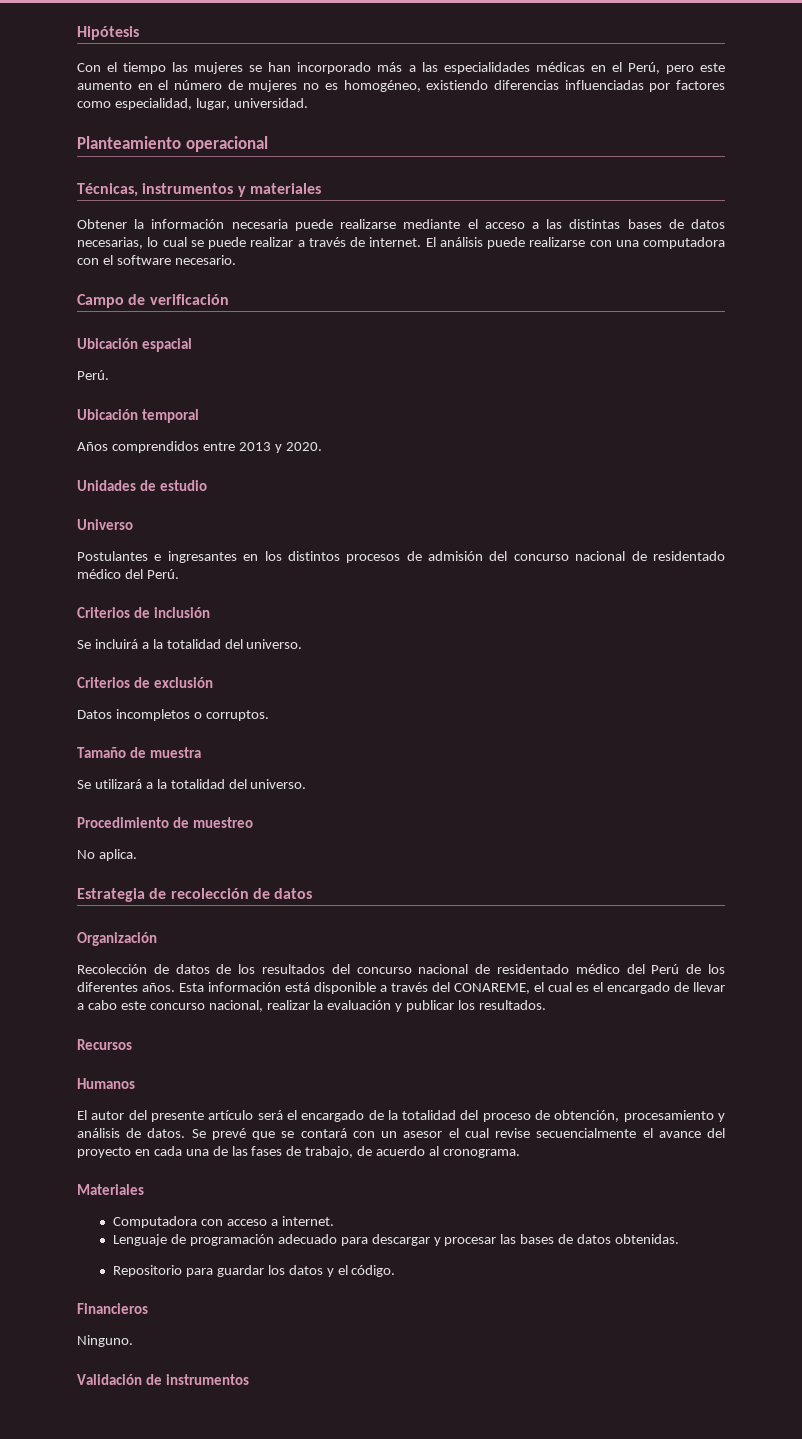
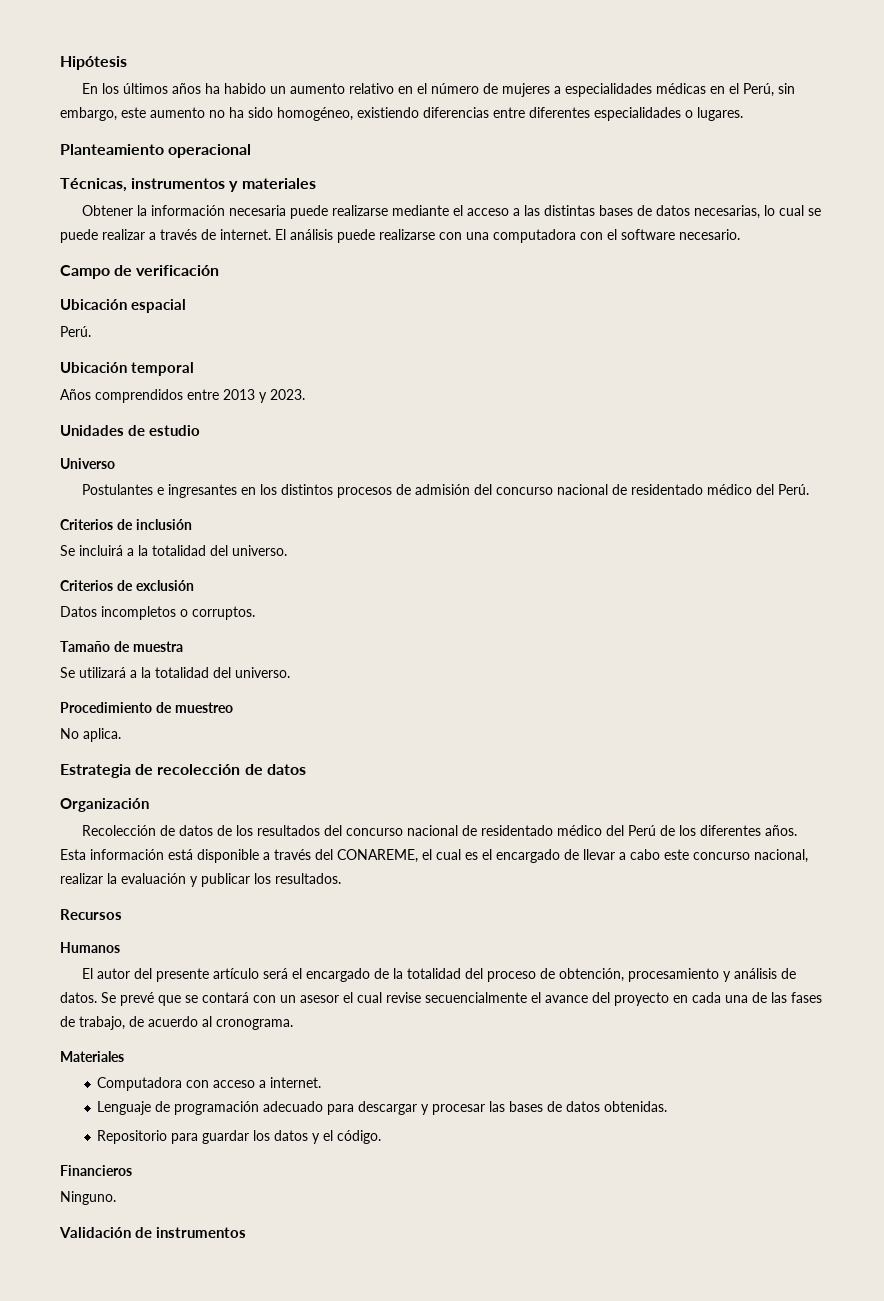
- Con el tiempo las mujeres se han incorporado más a las especialidades médicas en el Perú, pero este aumento en el número de mujeres no es homogéneo, existiendo diferencias influenciadas por factores como especialidad, lugar, universidad.
+ En los últimos años ha habido un aumento relativo en el número de mujeres a especialidades médicas en el Perú, sin embargo, este aumento no ha sido homogéneo, existiendo diferencias entre diferentes especialidades o lugares.
- Años comprendidos entre 2013 y 2020.
+ Años comprendidos entre 2013 y 2023.

